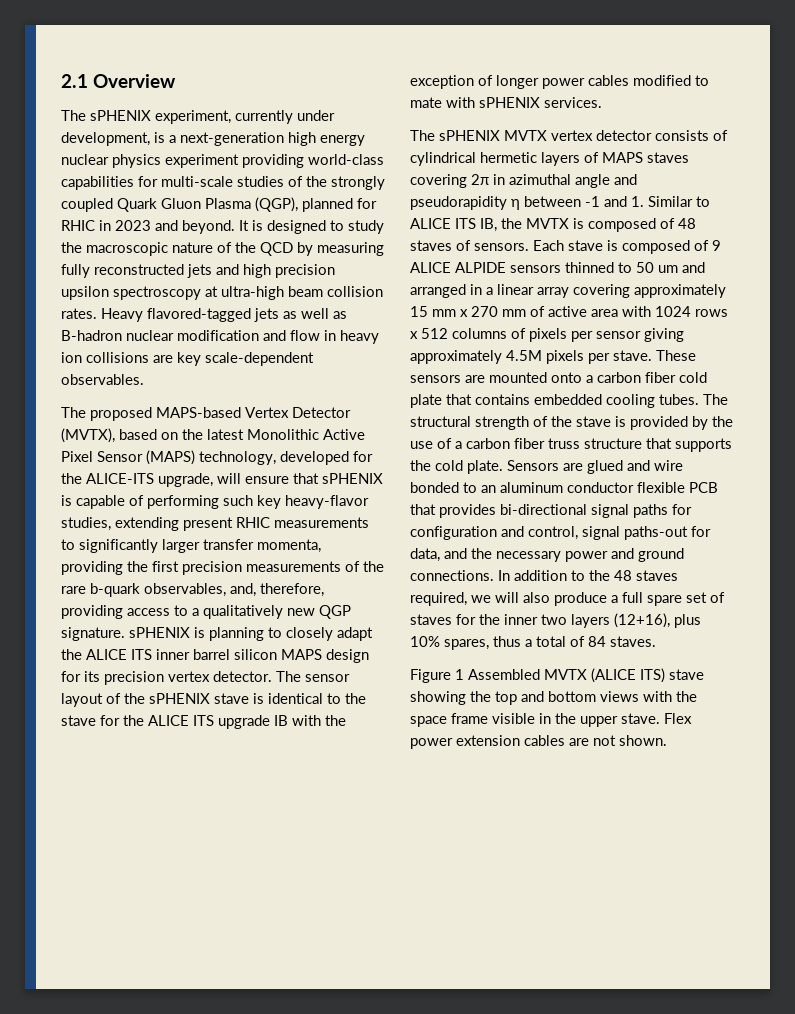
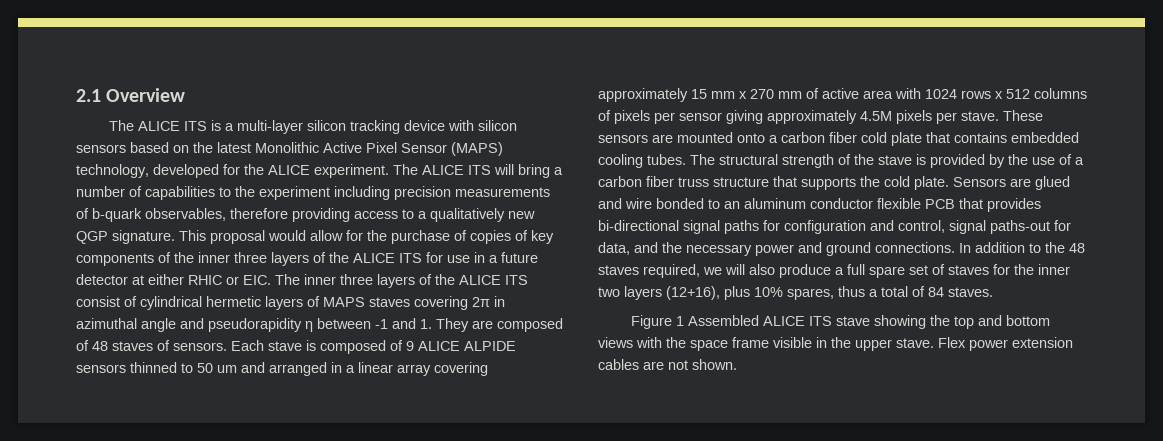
- The sPHENIX experiment, currently under development, is a next-generation high energy nuclear physics experiment providing world-class capabilities for multi-scale studies of the strongly coupled Quark Gluon Plasma (QGP), planned for RHIC in 2023 and beyond. It is designed to study the macroscopic nature of the QCD by measuring fully reconstructed jets and high precision upsilon spectroscopy at ultra-high beam collision rates. Heavy flavored-tagged jets as well as B-hadron nuclear modification and flow in heavy ion collisions are key scale-dependent observables.
- The proposed MAPS-based Vertex Detector (MVTX), based on the latest Monolithic Active Pixel Sensor (MAPS) technology, developed for the ALICE-ITS upgrade, will ensure that sPHENIX is capable of performing such key heavy-flavor studies, extending present RHIC measurements to significantly larger transfer momenta, providing the first precision measurements of the rare b-quark observables, and, therefore, providing access to a qualitatively new QGP signature. sPHENIX is planning to closely adapt the ALICE ITS inner barrel silicon MAPS design for its precision vertex detector. The sensor layout of the sPHENIX stave is identical to the stave for the ALICE ITS upgrade IB with the exception of longer power cables modified to mate with sPHENIX services.
- The sPHENIX MVTX vertex detector consists of cylindrical hermetic layers of MAPS staves covering 2π in azimuthal angle and pseudorapidity η between -1 and 1. Similar to ALICE ITS IB, the MVTX is composed of 48 staves of sensors.
+ The ALICE ITS is a multi-layer silicon tracking device with silicon sensors based on the latest Monolithic Active Pixel Sensor (MAPS) technology, developed for the ALICE experiment. The ALICE ITS will bring a number of capabilities to the experiment including precision measurements of b-quark observables, therefore providing access to a qualitatively new QGP signature. This proposal would allow for the purchase of copies of key components of the inner three layers of the ALICE ITS for use in a future detector at either RHIC or EIC. The inner three layers of the ALICE ITS consist of cylindrical hermetic layers of MAPS staves covering 2π in azimuthal angle and pseudorapidity η between -1 and 1. They are composed of 48 staves of sensors.
- Figure 1 Assembled MVTX (ALICE ITS) stave showing the top and bottom views with the space frame visible in the upper stave.
+ Figure 1 Assembled ALICE ITS stave showing the top and bottom views with the space frame visible in the upper stave.

